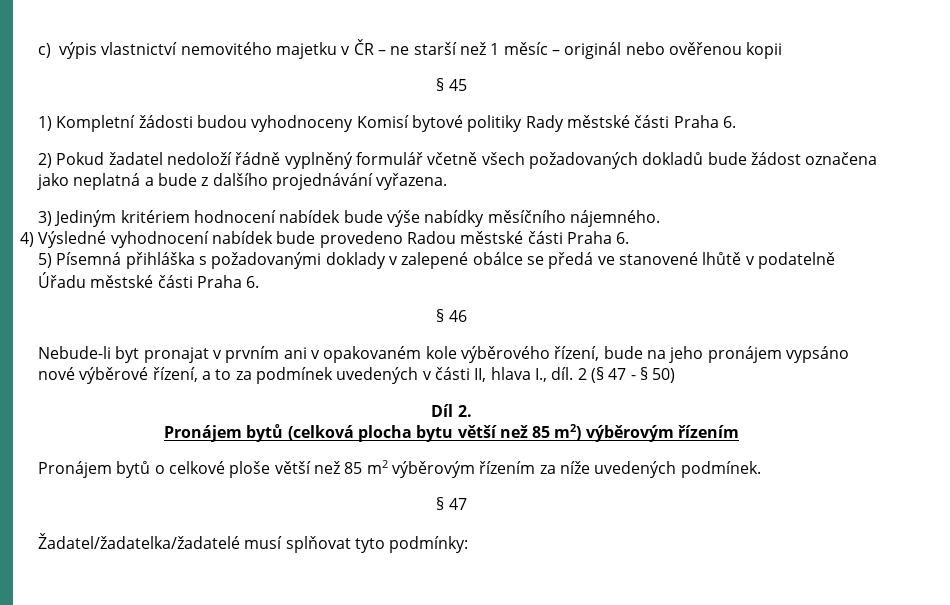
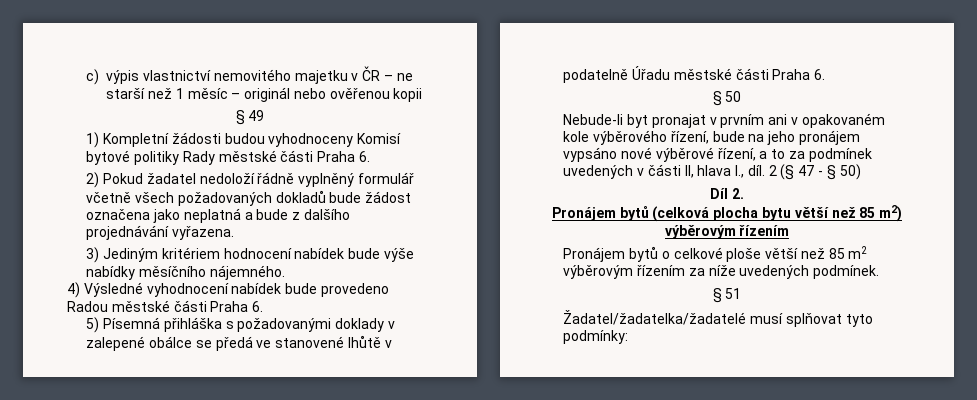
- § 45
+ § 49
- § 46
+ § 50
- § 47
+ § 51

